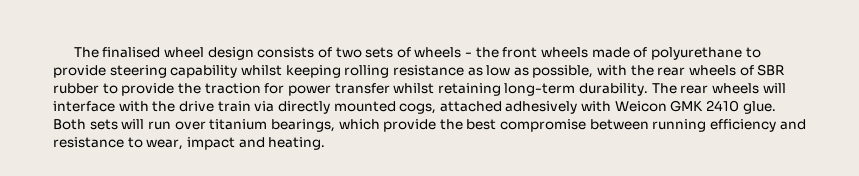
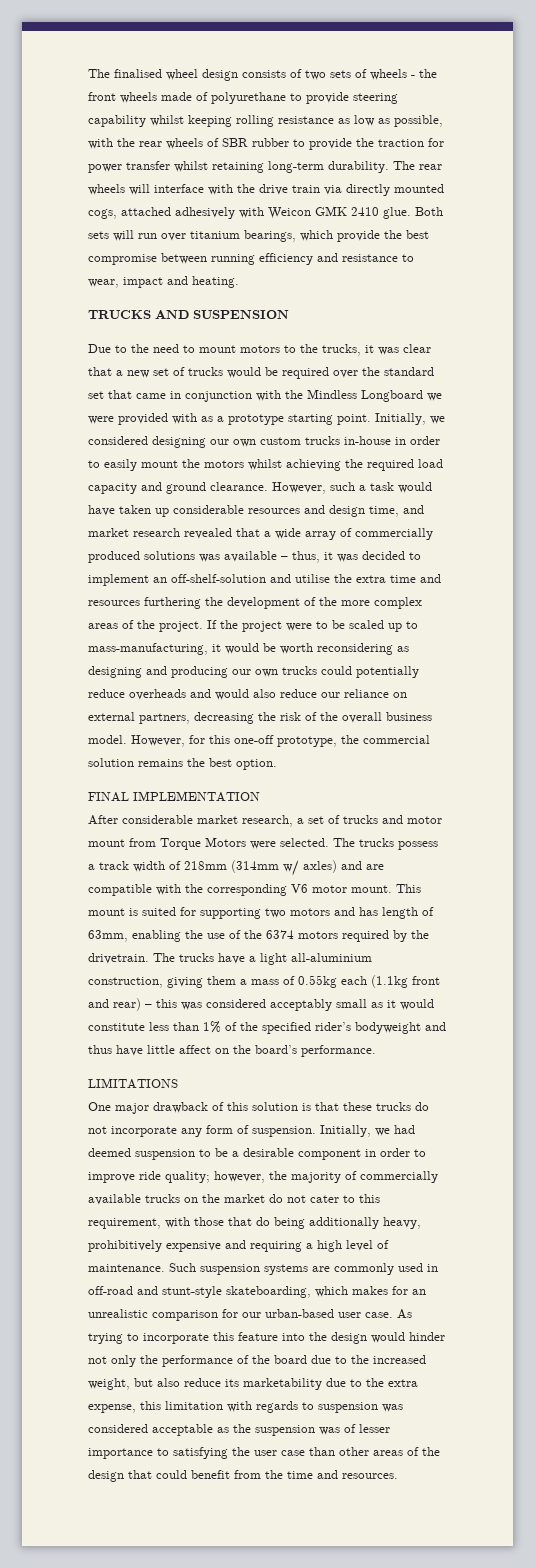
+ TRUCKS AND SUSPENSION
+ Due to the need to mount motors to the trucks, it was clear that a new set of trucks would be required over the standard set that came in conjunction with the Mindless Longboard we were provided with as a prototype starting point. Initially, we considered designing our own custom trucks in-house in order to easily mount the motors whilst achieving the required load capacity and ground clearance. However, such a task would have taken up considerable resources and design time, and market research revealed that a wide array of commercially produced solutions was available – thus, it was decided to implement an off-shelf-solution and utilise the extra time and resources furthering the development of the more complex areas of the project. If the project were to be scaled up to mass-manufacturing, it would be worth reconsidering as designing and producing our own trucks could potentially reduce overheads and would also reduce our reliance on external partners, decreasing the risk of the overall business model. However, for this one-off prototype, the commercial solution remains the best option.
+ FINAL IMPLEMENTATION
+ After considerable market research, a set of trucks and motor mount from Torque Motors were selected. The trucks possess a track width of 218mm (314mm w/ axles) and are compatible with the corresponding V6 motor mount. This mount is suited for supporting two motors and has length of 63mm, enabling the use of the 6374 motors required by the drivetrain. The trucks have a light all-aluminium construction, giving them a mass of 0.55kg each (1.1kg front and rear) – this was considered acceptably small as it would constitute less than 1% of the specified rider’s bodyweight and thus have little affect on the board’s performance.
+ LIMITATIONS
+ One major drawback of this solution is that these trucks do not incorporate any form of suspension. Initially, we had deemed suspension to be a desirable component in order to improve ride quality; however, the majority of commercially available trucks on the market do not cater to this requirement, with those that do being additionally heavy, prohibitively expensive and requiring a high level of maintenance. Such suspension systems are commonly used in off-road and stunt-style skateboarding, which makes for an unrealistic comparison for our urban-based user case. As trying to incorporate this feature into the design would hinder not only the performance of the board due to the increased weight, but also reduce its marketability due to the extra expense, this limitation with regards to suspension was considered acceptable as the suspension was of lesser importance to satisfying the user case than other areas of the design that could benefit from the time and resources.

